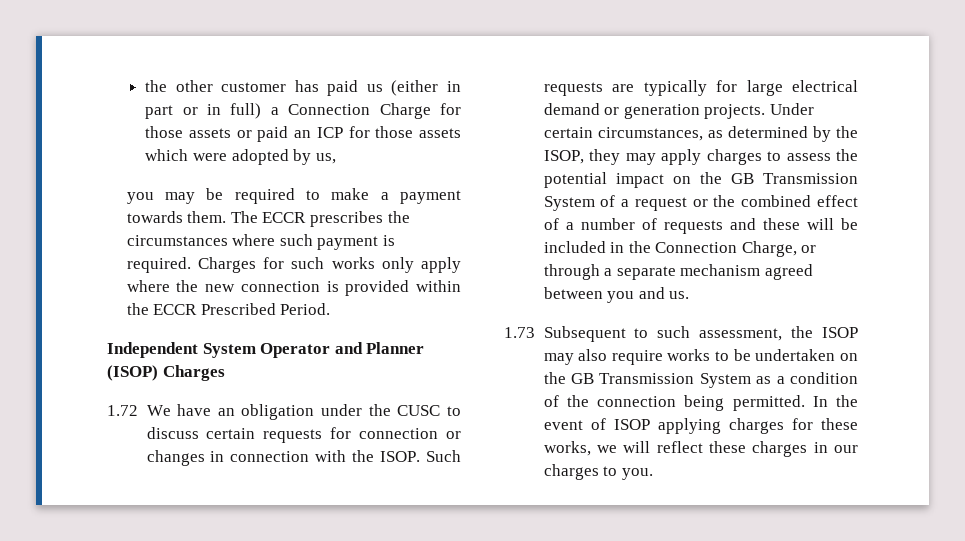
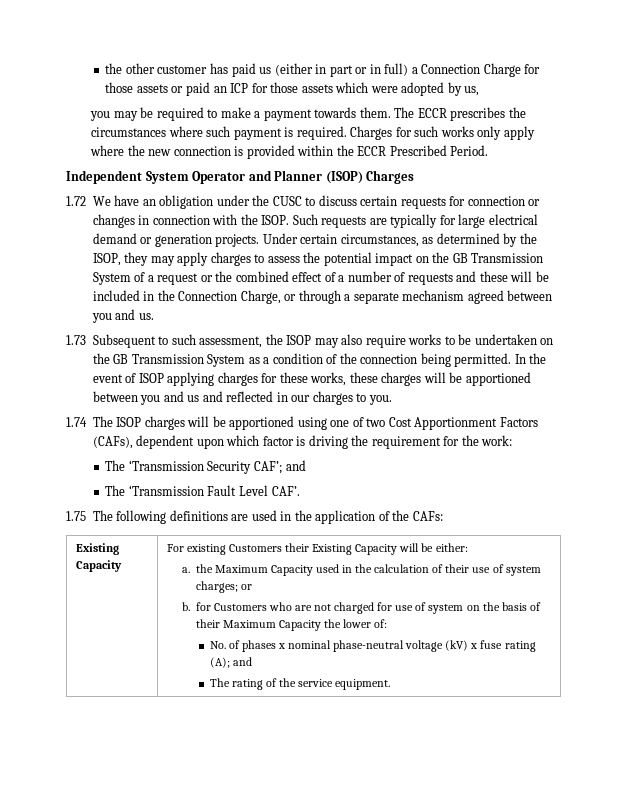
- In the event of ISOP applying charges for these works, we will reflect these charges in our charges to you.
+ In the event of ISOP applying charges for these works, these charges will be apportioned between you and us and reflected in our charges to you.
+ 1.74 The ISOP charges will be apportioned using one of two Cost Apportionment Factors (CAFs), dependent upon which factor is driving the requirement for the work:
+ The ‘Transmission Security CAF’; and
+ The ‘Transmission Fault Level CAF’.
+ 1.75 The following definitions are used in the application of the CAFs:
+ Existing Capacity | For existing Customers their Existing Capacity will be either:
+ a. the Maximum Capacity used in the calculation of their use of system charges; or
+ b. for Customers who are not charged for use of system on the basis of their Maximum Capacity the lower of:
+ No. of phases x nominal phase-neutral voltage (kV) x fuse rating (A); and
+ The rating of the service equipment.

